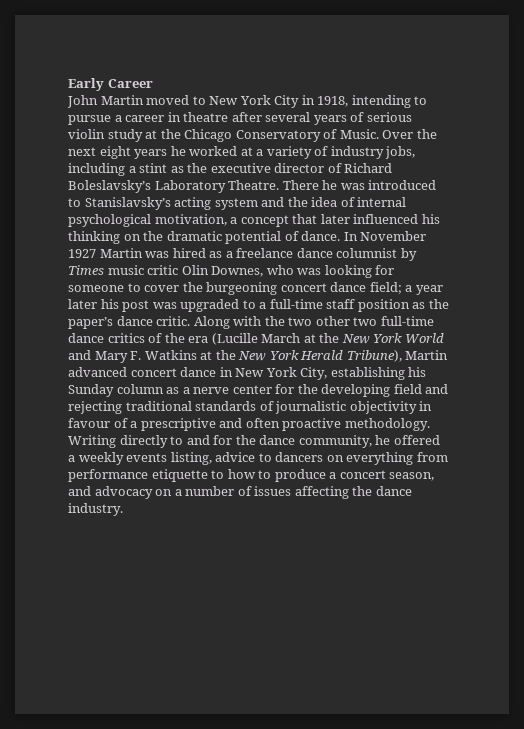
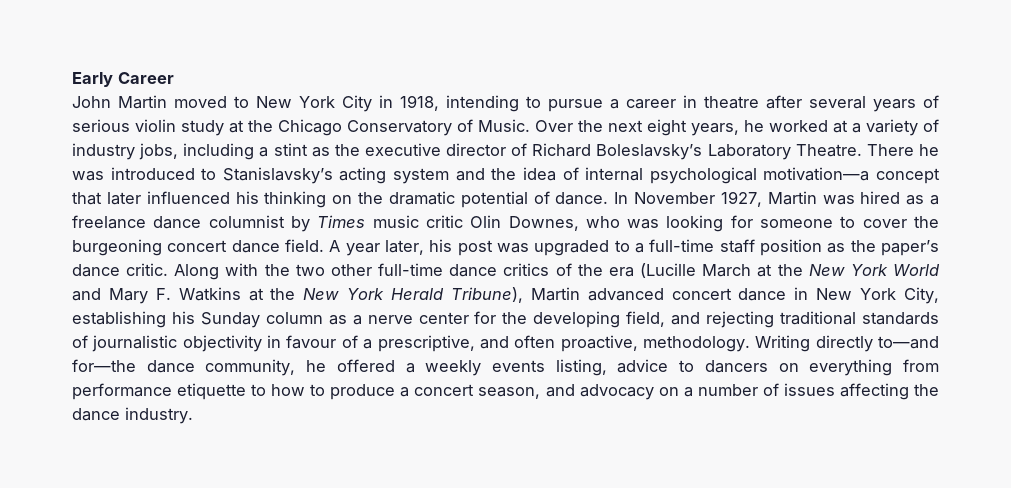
- Over the next eight years he worked at a variety of industry jobs, including a stint as the executive director of Richard Boleslavsky’s Laboratory Theatre.
+ Over the next eight years, he worked at a variety of industry jobs, including a stint as the executive director of Richard Boleslavsky’s Laboratory Theatre.
- There he was introduced to Stanislavsky’s acting system and the idea of internal psychological motivation, a concept that later influenced his thinking on the dramatic potential of dance.
+ There he was introduced to Stanislavsky’s acting system and the idea of internal psychological motivation—a concept that later influenced his thinking on the dramatic potential of dance.
- In November 1927 Martin was hired as a freelance dance columnist by Times music critic Olin Downes, who was looking for someone to cover the burgeoning concert dance field; a year later his post was upgraded to a full-time staff position as the paper’s dance critic.
+ In November 1927, Martin was hired as a freelance dance columnist by Times music critic Olin Downes, who was looking for someone to cover the burgeoning concert dance field. A year later, his post was upgraded to a full-time staff position as the paper’s dance critic.
- Along with the two other two full-time dance critics of the era (Lucille March at the New York World and Mary F. Watkins at the New York Herald Tribune), Martin advanced concert dance in New York City, establishing his Sunday column as a nerve center for the developing field and rejecting traditional standards of journalistic objectivity in favour of a prescriptive and often proactive methodology.
+ Along with the two other full-time dance critics of the era (Lucille March at the New York World and Mary F. Watkins at the New York Herald Tribune), Martin advanced concert dance in New York City, establishing his Sunday column as a nerve center for the developing field, and rejecting traditional standards of journalistic objectivity in favour of a prescriptive, and often proactive, methodology.
- Writing directly to and for the dance community, he offered a weekly events listing, advice to dancers on everything from performance etiquette to how to produce a concert season, and advocacy on a number of issues affecting the dance industry.
+ Writing directly to—and for—the dance community, he offered a weekly events listing, advice to dancers on everything from performance etiquette to how to produce a concert season, and advocacy on a number of issues affecting the dance industry.

